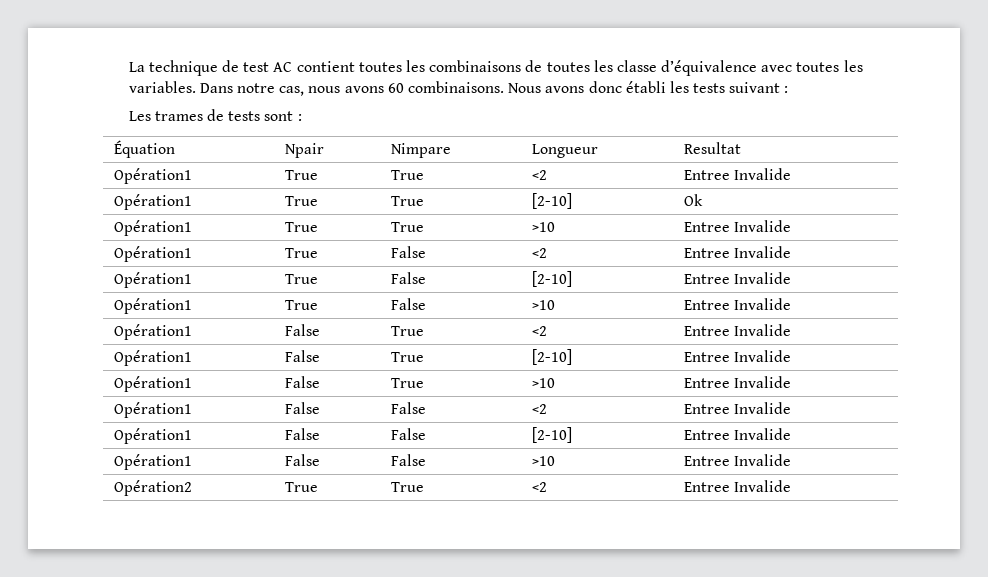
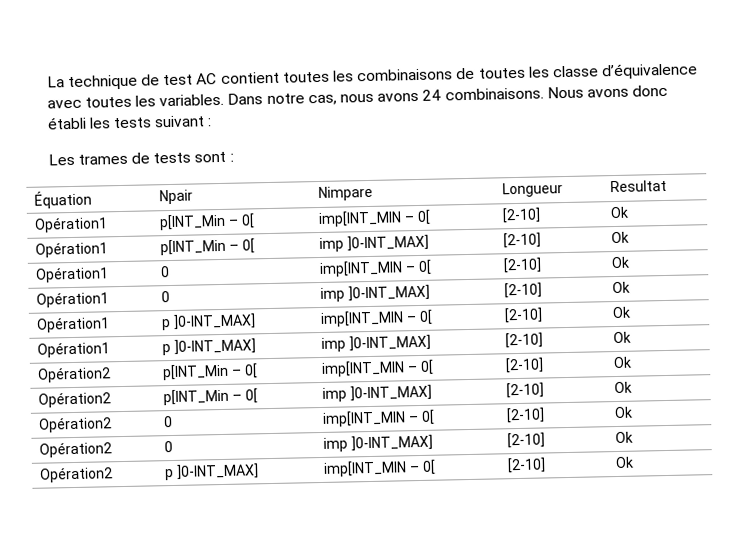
- Dans notre cas, nous avons 60 combinaisons.
+ Dans notre cas, nous avons 24 combinaisons.
- Opération1 | True | True | <2 | Entree Invalide
- Opération1 | True | True | [2-10] | Ok
- Opération1 | True | True | >10 | Entree Invalide
- Opération1 | True | False | <2 | Entree Invalide
- Opération1 | True | False | [2-10] | Entree Invalide
- Opération1 | True | False | >10 | Entree Invalide
- Opération1 | False | True | <2 | Entree Invalide
- Opération1 | False | True | [2-10] | Entree Invalide
- Opération1 | False | True | >10 | Entree Invalide
- Opération1 | False | False | <2 | Entree Invalide
- Opération1 | False | False | [2-10] | Entree Invalide
- Opération1 | False | False | >10 | Entree Invalide
- Opération2 | True | True | <2 | Entree Invalide
+ Opération1 | p[INT_Min – 0[ | imp[INT_MIN – 0[ | [2-10] | Ok
+ Opération1 | p[INT_Min – 0[ | imp ]0-INT_MAX] | [2-10] | Ok
+ Opération1 | 0 | imp[INT_MIN – 0[ | [2-10] | Ok
+ Opération1 | 0 | imp ]0-INT_MAX] | [2-10] | Ok
+ Opération1 | p ]0-INT_MAX] | imp[INT_MIN – 0[ | [2-10] | Ok
+ Opération1 | p ]0-INT_MAX] | imp ]0-INT_MAX] | [2-10] | Ok
+ Opération2 | p[INT_Min – 0[ | imp[INT_MIN – 0[ | [2-10] | Ok
+ Opération2 | p[INT_Min – 0[ | imp ]0-INT_MAX] | [2-10] | Ok
+ Opération2 | 0 | imp[INT_MIN – 0[ | [2-10] | Ok
+ Opération2 | 0 | imp ]0-INT_MAX] | [2-10] | Ok
+ Opération2 | p ]0-INT_MAX] | imp[INT_MIN – 0[ | [2-10] | Ok

